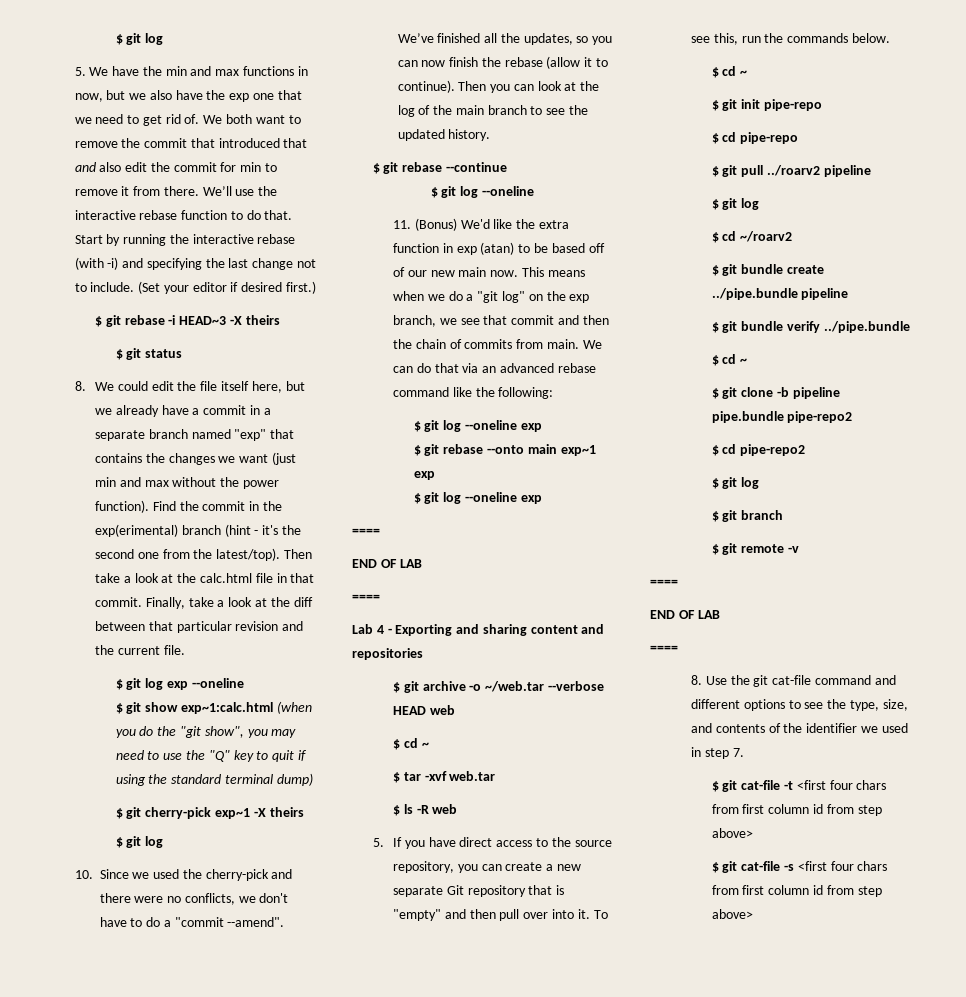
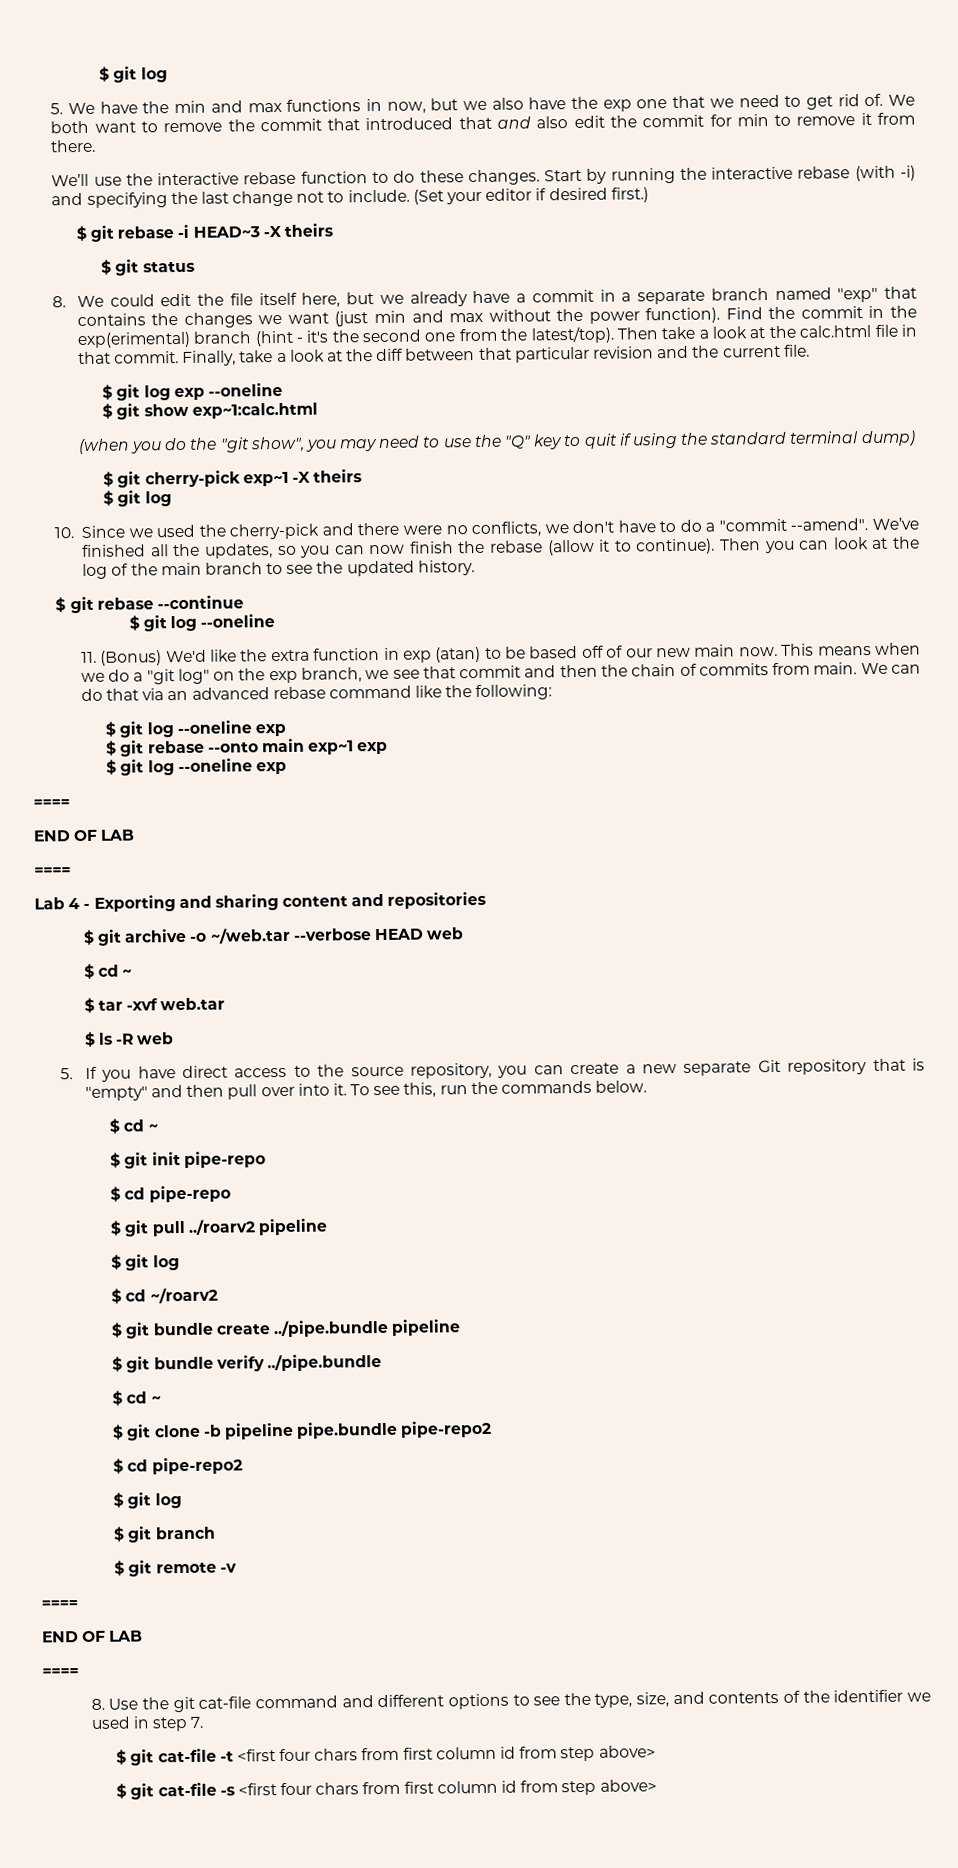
- We both want to remove the commit that introduced that and also edit the commit for min to remove it from there. We’ll use the interactive rebase function to do that.
+ We both want to remove the commit that introduced that and also edit the commit for min to remove it from there.
+ We’ll use the interactive rebase function to do these changes.
- $ git show exp~1:calc.html (when you do the "git show", you may need to use the "Q" key to quit if using the standard terminal dump)
+ $ git show exp~1:calc.html
+ (when you do the "git show", you may need to use the "Q" key to quit if using the standard terminal dump)

